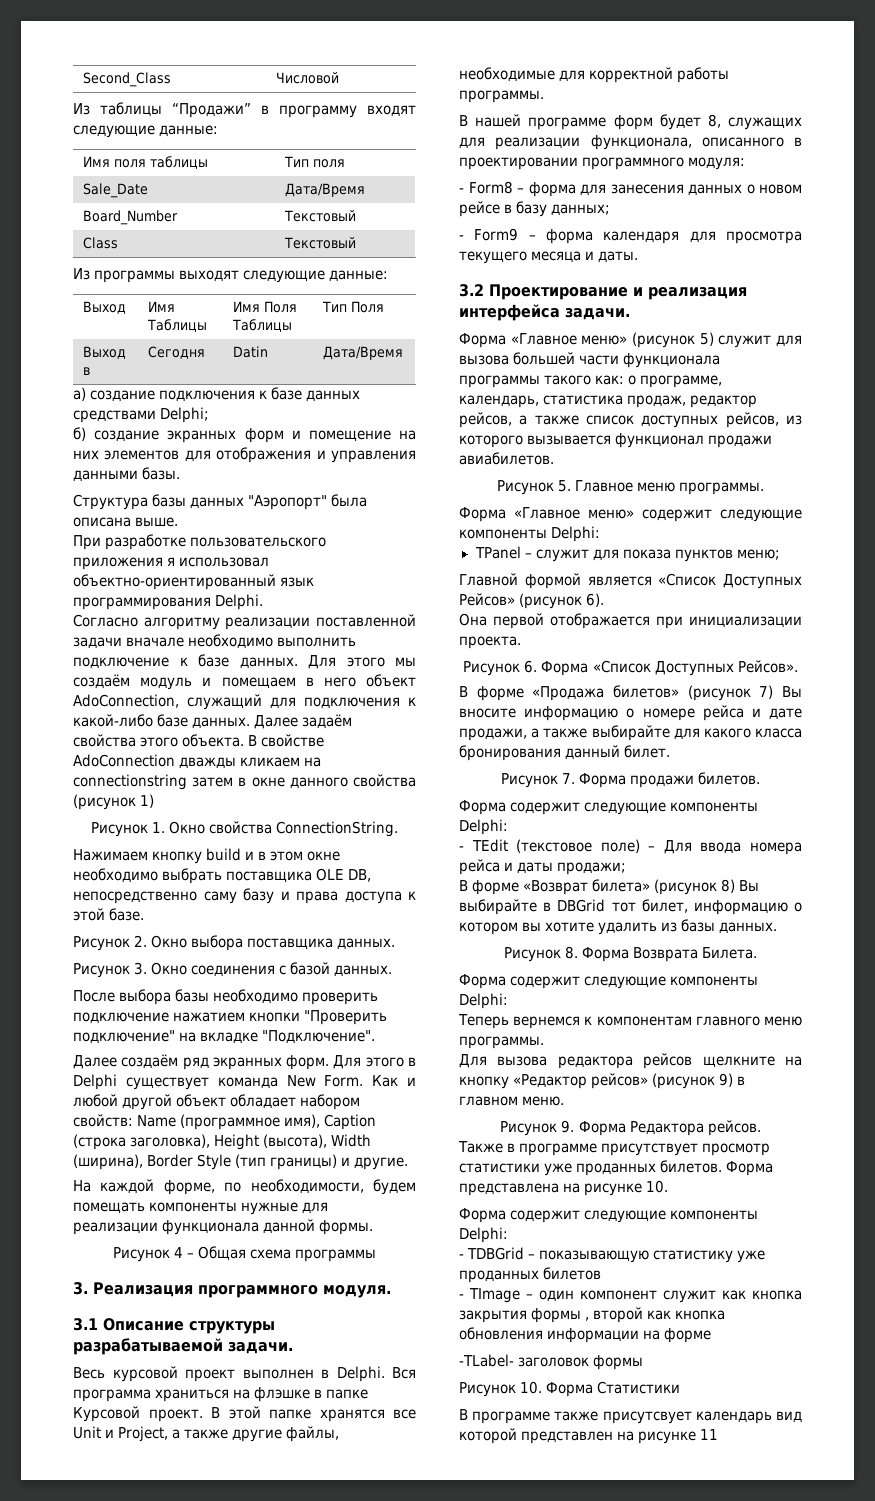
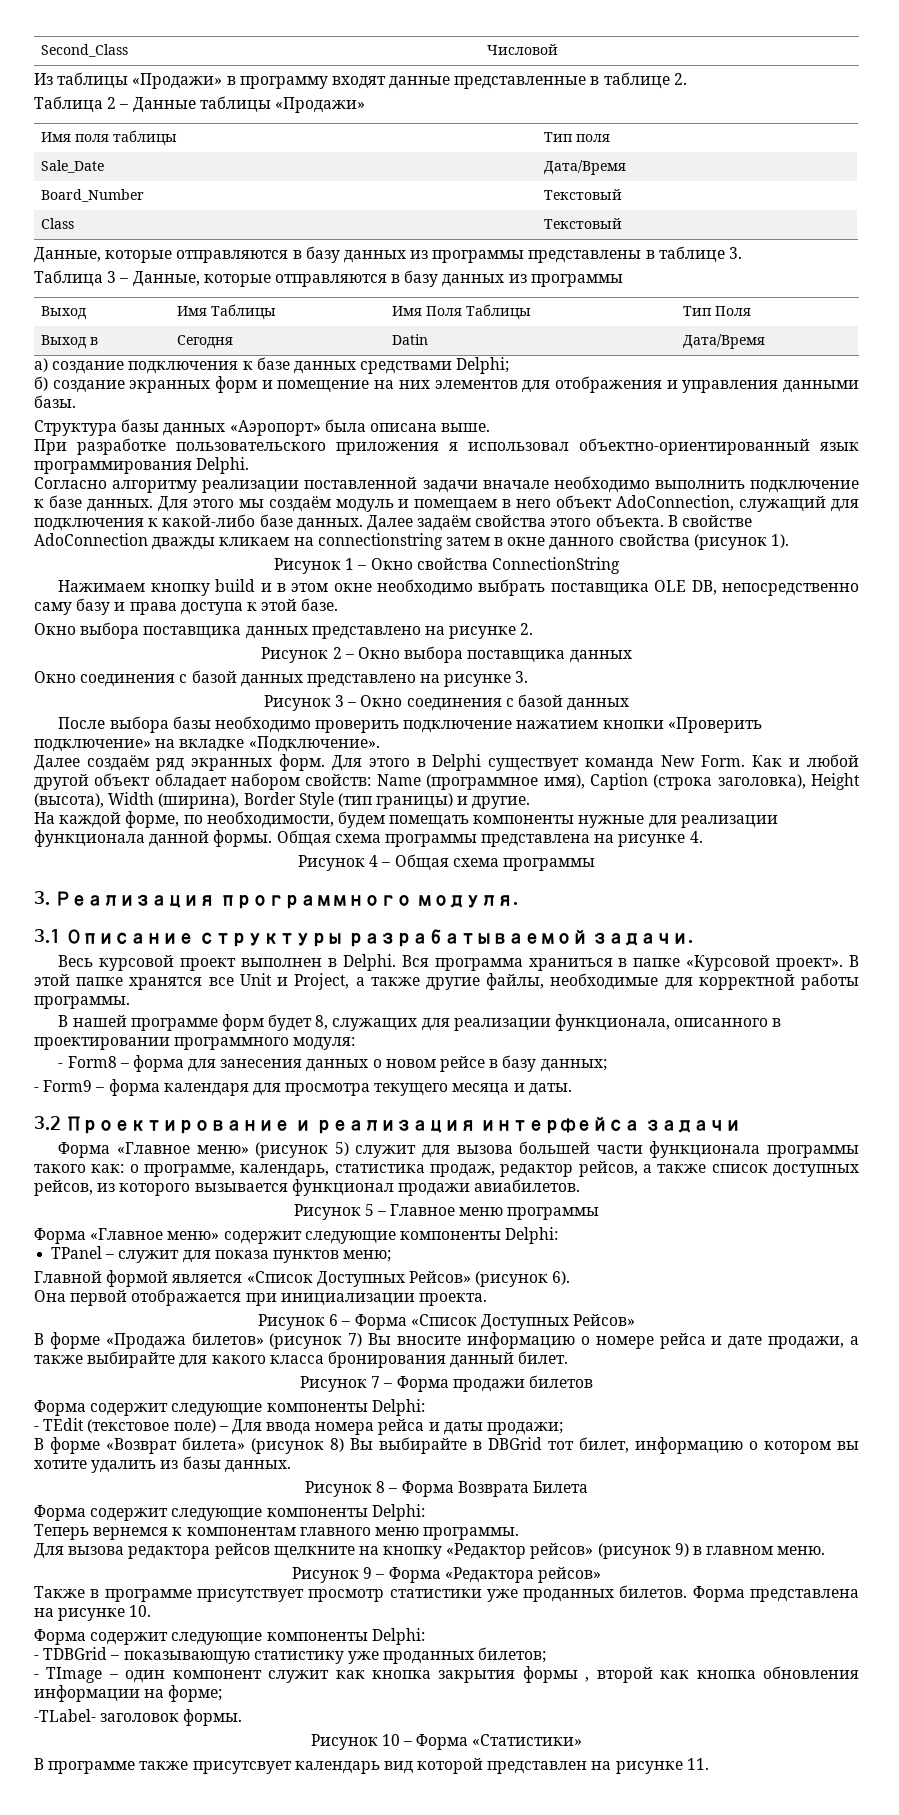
- Из таблицы “Продажи” в программу входят следующие данные:
+ Из таблицы «Продажи» в программу входят данные представленные в таблице 2.
+ Таблица 2 – Данные таблицы «Продажи»
- Из программы выходят следующие данные:
+ Данные, которые отправляются в базу данных из программы представлены в таблице 3.
+ Таблица 3 – Данные, которые отправляются в базу данных из программы
- Структура базы данных "Аэропорт" была описана выше.
+ Структура базы данных «Аэропорт» была описана выше.
- В свойстве AdoConnection дважды кликаем на connectionstring затем в окне данного свойства (рисунок 1)
- Рисунок 1. Окно свойства ConnectionString.
+ В свойстве AdoConnection дважды кликаем на connectionstring затем в окне данного свойства (рисунок 1).
+ Рисунок 1 – Окно свойства ConnectionString
- Рисунок 2. Окно выбора поставщика данных.
- Рисунок 3. Окно соединения с базой данных.
+ Окно выбора поставщика данных представлено на рисунке 2.
+ Рисунок 2 – Окно выбора поставщика данных
+ Окно соединения с базой данных представлено на рисунке 3.
+ Рисунок 3 – Окно соединения с базой данных
- После выбора базы необходимо проверить подключение нажатием кнопки "Проверить подключение" на вкладке "Подключение".
+ После выбора базы необходимо проверить подключение нажатием кнопки «Проверить подключение» на вкладке «Подключение».
+ Общая схема программы представлена на рисунке 4.
- Вся программа храниться на флэшке в папке Курсовой проект.
+ Вся программа храниться в папке «Курсовой проект».
- 3.2 Проектирование и реализация интерфейса задачи.
+ 3.2 Проектирование и реализация интерфейса задачи
- Рисунок 5. Главное меню программы.
+ Рисунок 5 – Главное меню программы
- Рисунок 6. Форма «Cписок Доступных Рейсов».
+ Рисунок 6 – Форма «Cписок Доступных Рейсов»
- Рисунок 7. Форма продажи билетов.
+ Рисунок 7 – Форма продажи билетов
- Рисунок 8. Форма Возврата Билета.
+ Рисунок 8 – Форма Возврата Билета
- Рисунок 9. Форма Редактора рейсов.
+ Рисунок 9 – Форма «Редактора рейсов»
- - TDBGrid – показывающую статистику уже проданных билетов
+ - TDBGrid – показывающую статистику уже проданных билетов;
- - TImage – один компонент служит как кнопка закрытия формы , второй как кнопка обновления информации на форме
+ - TImage – один компонент служит как кнопка закрытия формы , второй как кнопка обновления информации на форме;
- -TLabel- заголовок формы
- Рисунок 10. Форма Статистики
+ -TLabel- заголовок формы.
+ Рисунок 10 – Форма «Статистики»
- В программе также присутсвует календарь вид которой представлен на рисунке 11
+ В программе также присутсвует календарь вид которой представлен на рисунке 11.

